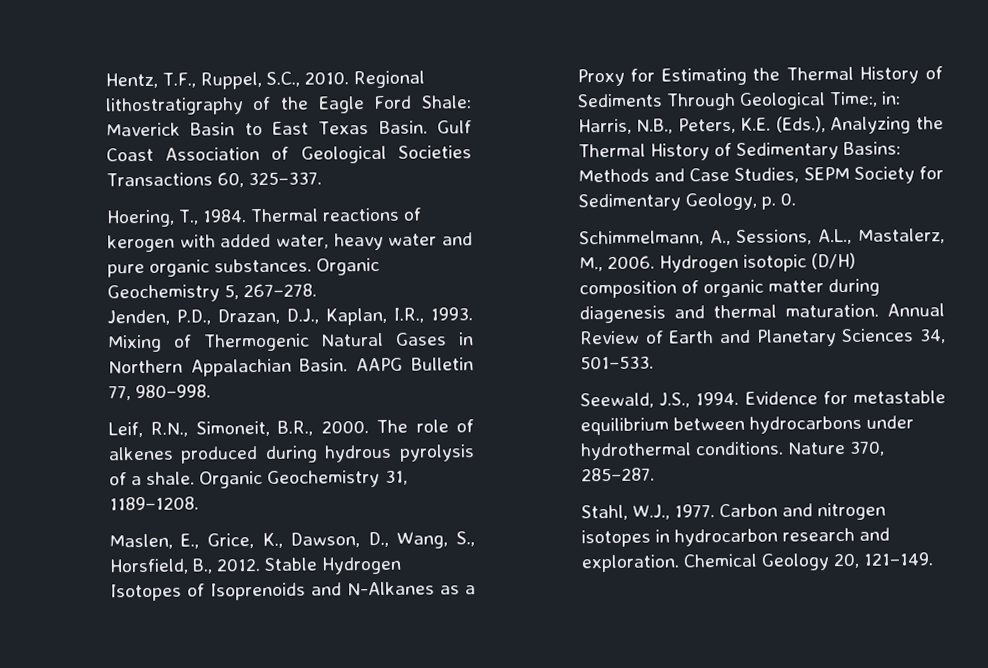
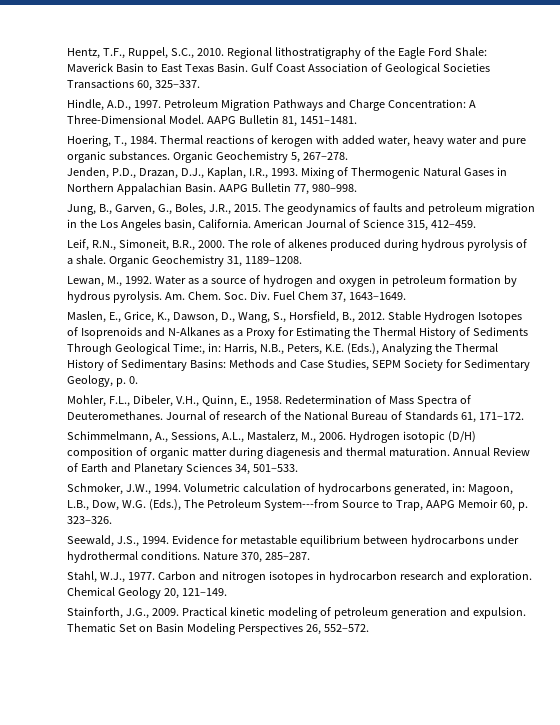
+ Hindle, A.D., 1997. Petroleum Migration Pathways and Charge Concentration: A Three-Dimensional Model. AAPG Bulletin 81, 1451–1481.
+ Jung, B., Garven, G., Boles, J.R., 2015. The geodynamics of faults and petroleum migration in the Los Angeles basin, California. American Journal of Science 315, 412–459.
+ Lewan, M., 1992. Water as a source of hydrogen and oxygen in petroleum formation by hydrous pyrolysis. Am. Chem. Soc. Div. Fuel Chem 37, 1643–1649.
+ Mohler, F.L., Dibeler, V.H., Quinn, E., 1958. Redetermination of Mass Spectra of Deuteromethanes. Journal of research of the National Bureau of Standards 61, 171–172.
+ Schmoker, J.W., 1994. Volumetric calculation of hydrocarbons generated, in: Magoon, L.B., Dow, W.G. (Eds.), The Petroleum System---from Source to Trap, AAPG Memoir 60, p. 323–326.
+ Stainforth, J.G., 2009. Practical kinetic modeling of petroleum generation and expulsion. Thematic Set on Basin Modeling Perspectives 26, 552–572.

